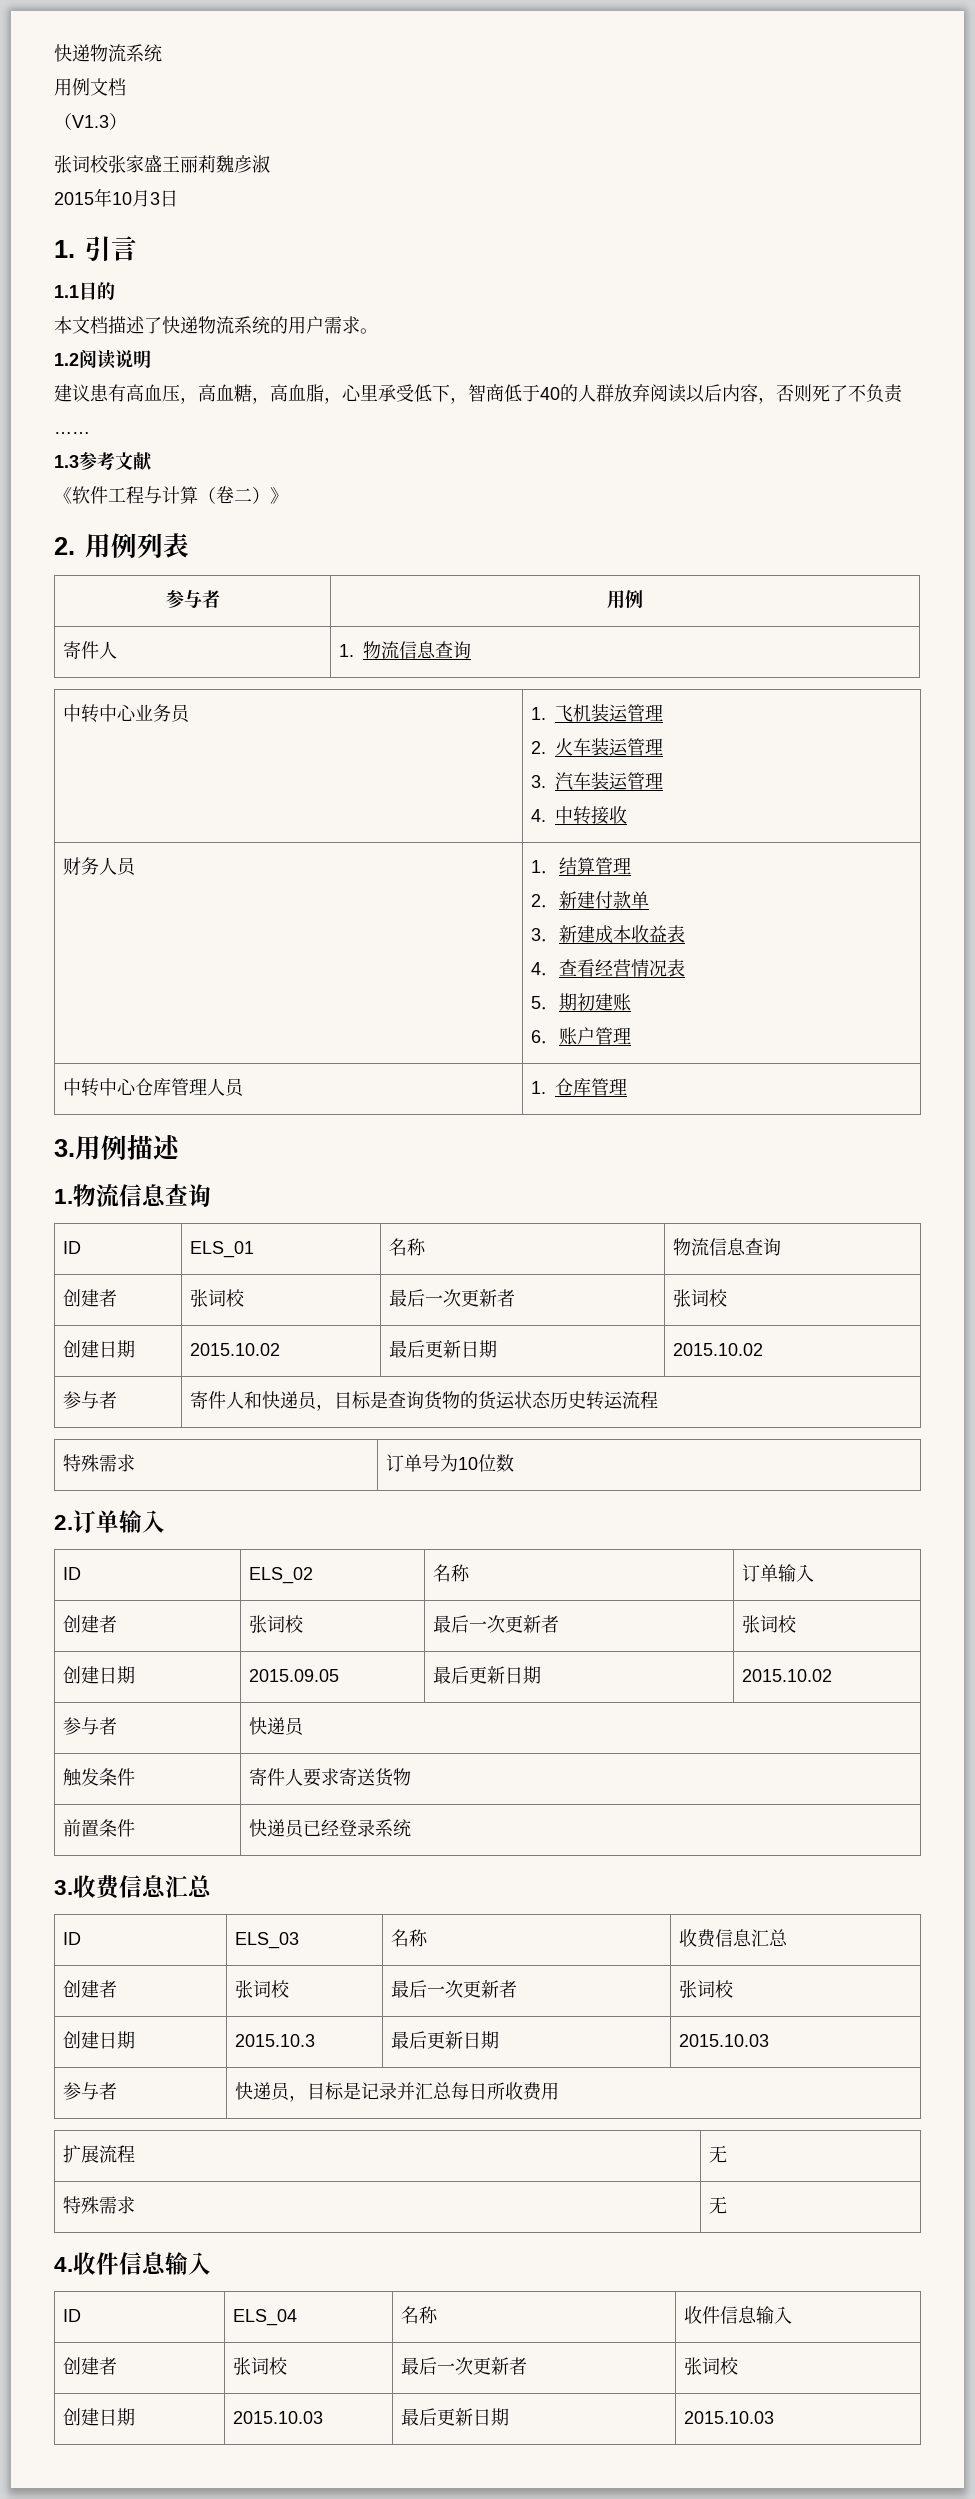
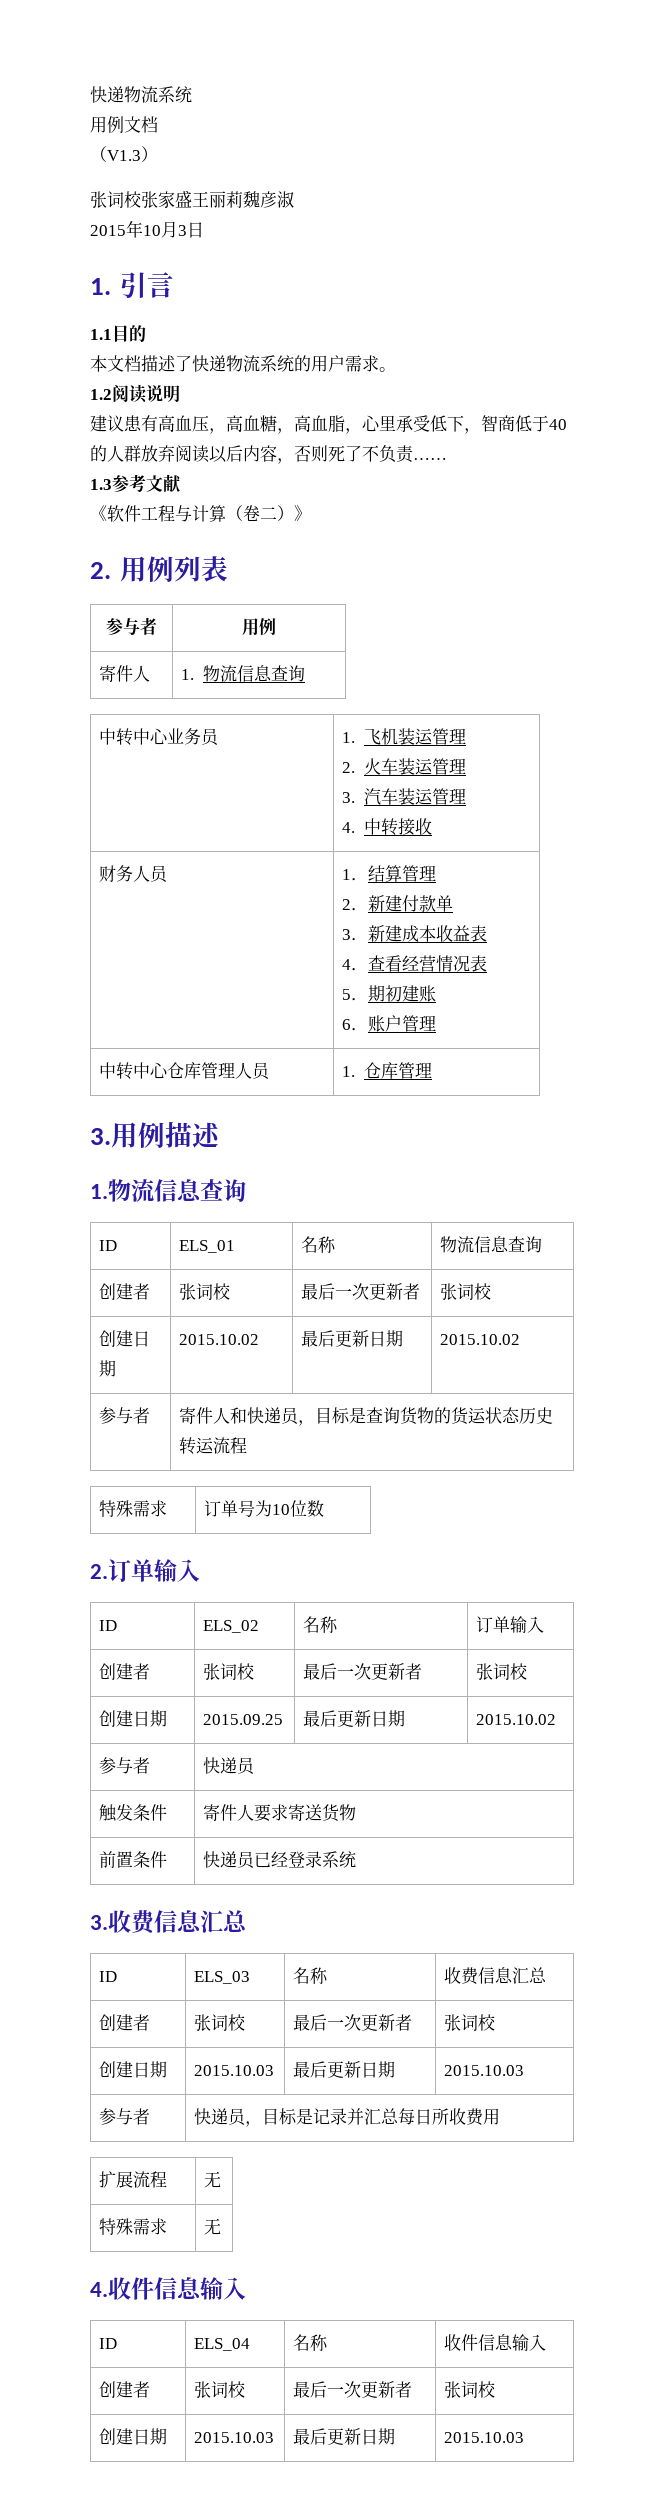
- 创建日期 | 2015.09.05 | 最后更新日期 | 2015.10.02
+ 创建日期 | 2015.09.25 | 最后更新日期 | 2015.10.02
  ID | ELS_03 | 名称 | 收费信息汇总
  创建者 | 张词校 | 最后一次更新者 | 张词校
- 创建日期 | 2015.10.3 | 最后更新日期 | 2015.10.03
+ 创建日期 | 2015.10.03 | 最后更新日期 | 2015.10.03

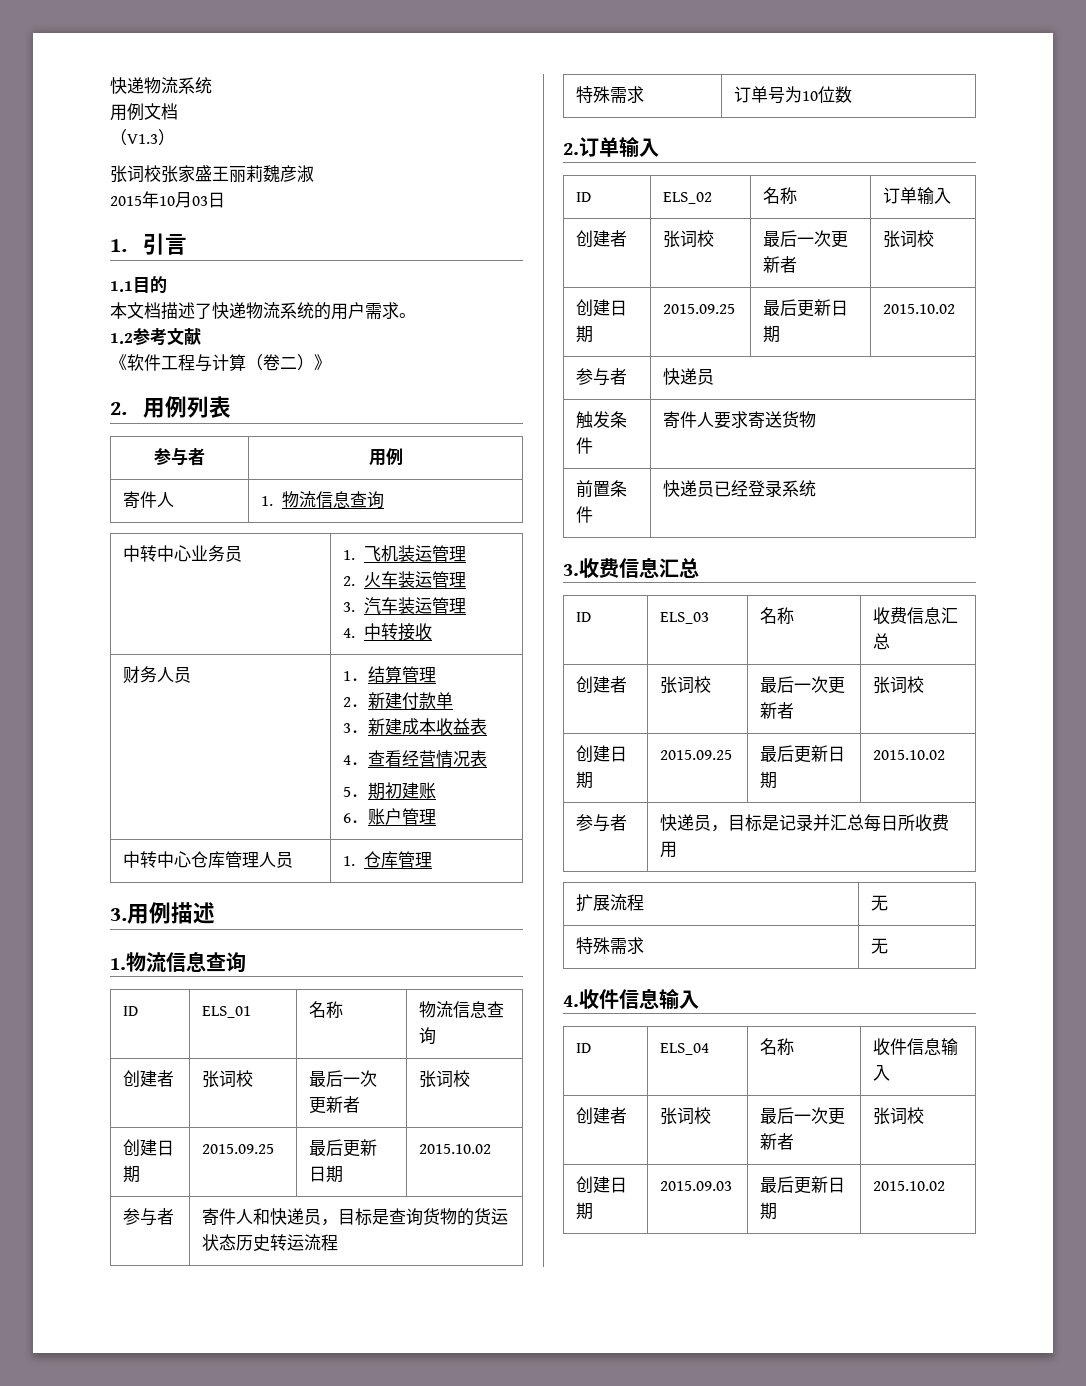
- 2015年10月3日
+ 2015年10月03日
- 1.2阅读说明
- 建议患有高血压，高血糖，高血脂，心里承受低下，智商低于40的人群放弃阅读以后内容，否则死了不负责……
- 1.3参考文献
+ 1.2参考文献
  ID | ELS_01 | 名称 | 物流信息查询
  创建者 | 张词校 | 最后一次更新者 | 张词校
- 创建日期 | 2015.10.02 | 最后更新日期 | 2015.10.02
+ 创建日期 | 2015.09.25 | 最后更新日期 | 2015.10.02
  ID | ELS_03 | 名称 | 收费信息汇总
  创建者 | 张词校 | 最后一次更新者 | 张词校
- 创建日期 | 2015.10.03 | 最后更新日期 | 2015.10.03
+ 创建日期 | 2015.09.25 | 最后更新日期 | 2015.10.02
  ID | ELS_04 | 名称 | 收件信息输入
  创建者 | 张词校 | 最后一次更新者 | 张词校
- 创建日期 | 2015.10.03 | 最后更新日期 | 2015.10.03
+ 创建日期 | 2015.09.03 | 最后更新日期 | 2015.10.02

